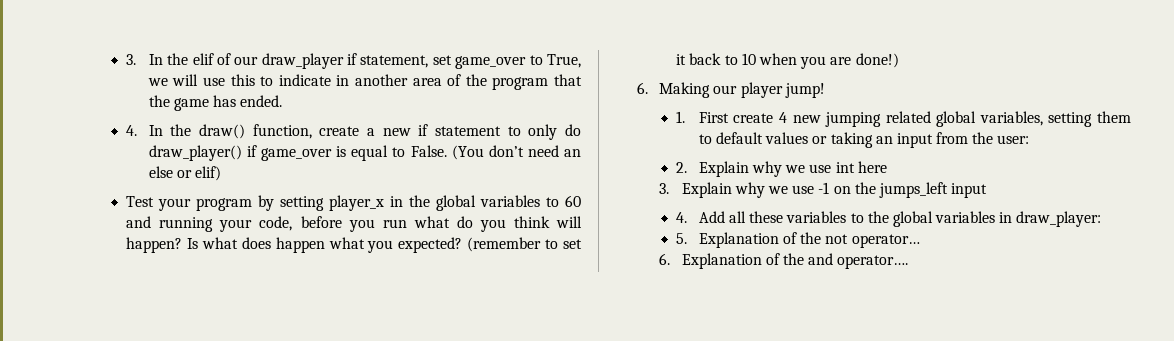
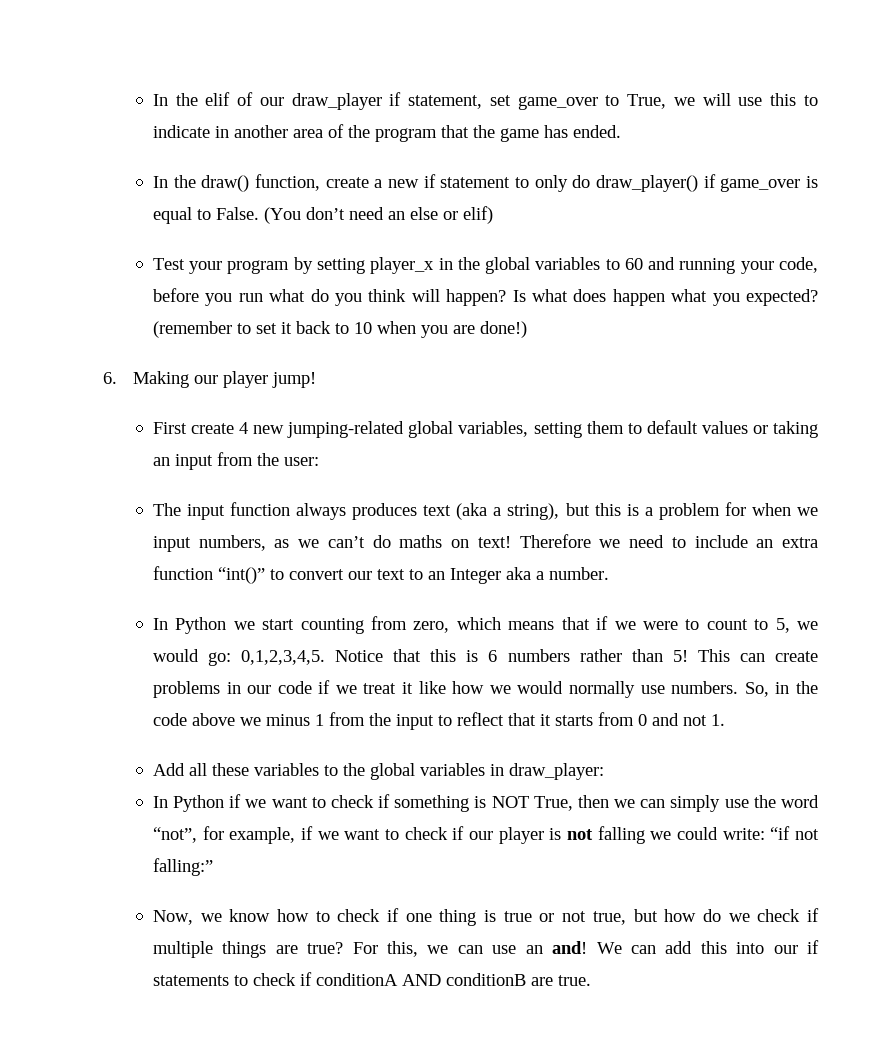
- 3. In the elif of our draw_player if statement, set game_over to True, we will use this to indicate in another area of the program that the game has ended.
+ In the elif of our draw_player if statement, set game_over to True, we will use this to indicate in another area of the program that the game has ended.
- 4. In the draw() function, create a new if statement to only do draw_player() if game_over is equal to False.
+ In the draw() function, create a new if statement to only do draw_player() if game_over is equal to False.
- 1. First create 4 new jumping related global variables, setting them to default values or taking an input from the user:
+ First create 4 new jumping-related global variables, setting them to default values or taking an input from the user:
- 2. Explain why we use int here
- 3. Explain why we use -1 on the jumps_left input
- 4. Add all these variables to the global variables in draw_player:
+ The input function always produces text (aka a string), but this is a problem for when we input numbers, as we can’t do maths on text! Therefore we need to include an extra function “int()” to convert our text to an Integer aka a number.
+ In Python we start counting from zero, which means that if we were to count to 5, we would go: 0,1,2,3,4,5. Notice that this is 6 numbers rather than 5! This can create problems in our code if we treat it like how we would normally use numbers. So, in the code above we minus 1 from the input to reflect that it starts from 0 and not 1.
+ Add all these variables to the global variables in draw_player:
- 5. Explanation of the not operator…
- 6. Explanation of the and operator….
+ In Python if we want to check if something is NOT True, then we can simply use the word “not”, for example, if we want to check if our player is not falling we could write: “if not falling:”
+ Now, we know how to check if one thing is true or not true, but how do we check if multiple things are true? For this, we can use an and! We can add this into our if statements to check if conditionA AND conditionB are true.

